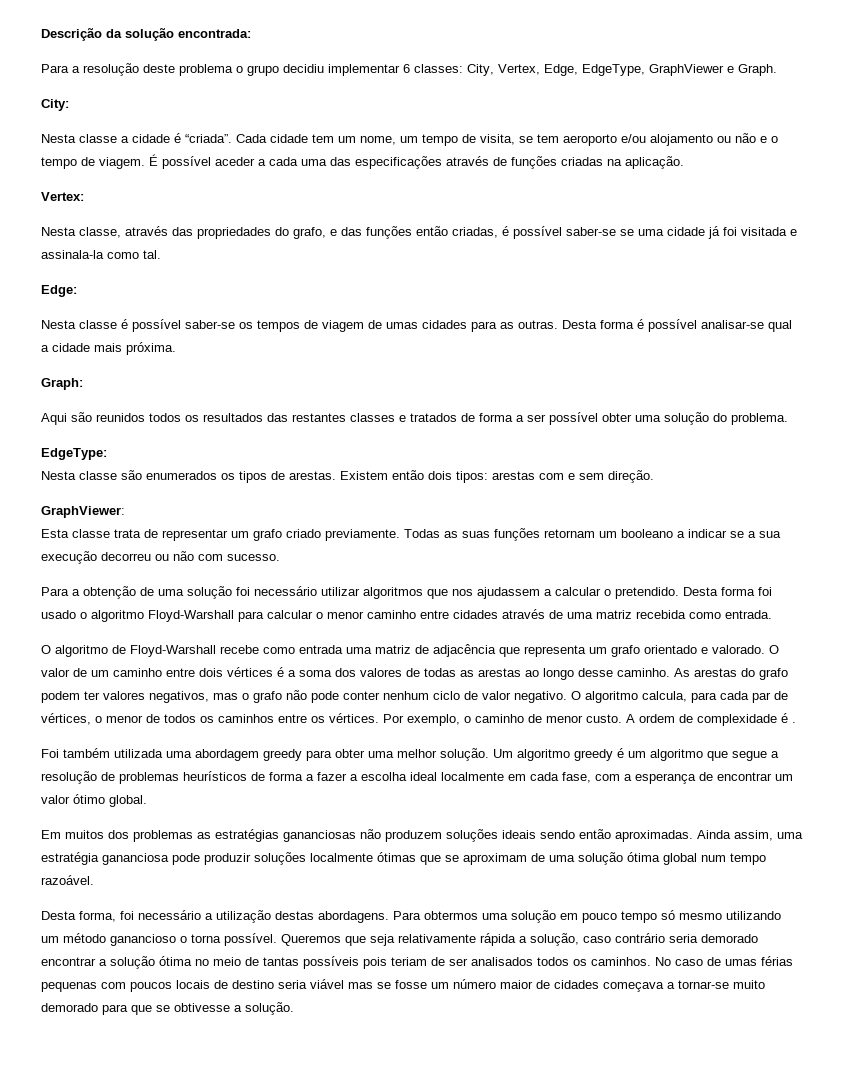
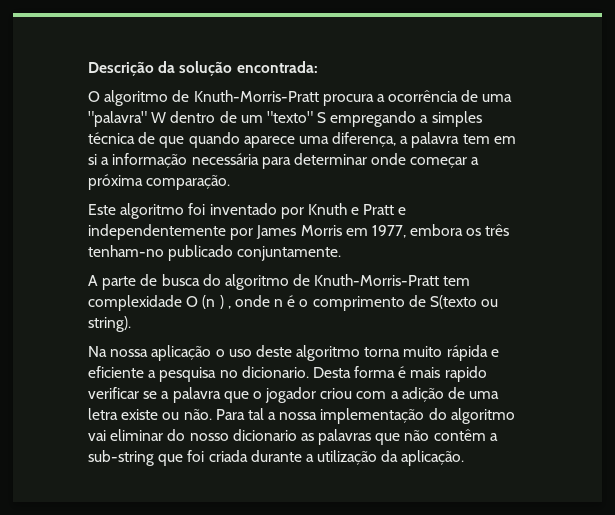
- Para a resolução deste problema o grupo decidiu implementar 6 classes: City, Vertex, Edge, EdgeType, GraphViewer e Graph.
- City:
- Nesta classe a cidade é “criada”. Cada cidade tem um nome, um tempo de visita, se tem aeroporto e/ou alojamento ou não e o tempo de viagem. É possível aceder a cada uma das especificações através de funções criadas na aplicação.
- Vertex:
- Nesta classe, através das propriedades do grafo, e das funções então criadas, é possível saber-se se uma cidade já foi visitada e assinala-la como tal.
- Edge:
- Nesta classe é possível saber-se os tempos de viagem de umas cidades para as outras. Desta forma é possível analisar-se qual a cidade mais próxima.
- Graph:
- Aqui são reunidos todos os resultados das restantes classes e tratados de forma a ser possível obter uma solução do problema.
- EdgeType:
- Nesta classe são enumerados os tipos de arestas. Existem então dois tipos: arestas com e sem direção.
- GraphViewer:
- Esta classe trata de representar um grafo criado previamente. Todas as suas funções retornam um booleano a indicar se a sua execução decorreu ou não com sucesso.
- Para a obtenção de uma solução foi necessário utilizar algoritmos que nos ajudassem a calcular o pretendido. Desta forma foi usado o algoritmo Floyd-Warshall para calcular o menor caminho entre cidades através de uma matriz recebida como entrada.
- O algoritmo de Floyd-Warshall recebe como entrada uma matriz de adjacência que representa um grafo orientado e valorado. O valor de um caminho entre dois vértices é a soma dos valores de todas as arestas ao longo desse caminho. As arestas do grafo podem ter valores negativos, mas o grafo não pode conter nenhum ciclo de valor negativo. O algoritmo calcula, para cada par de vértices, o menor de todos os caminhos entre os vértices. Por exemplo, o caminho de menor custo. A ordem de complexidade é .
- Foi também utilizada uma abordagem greedy para obter uma melhor solução. Um algoritmo greedy é um algoritmo que segue a resolução de problemas heurísticos de forma a fazer a escolha ideal localmente em cada fase, com a esperança de encontrar um valor ótimo global.
- Em muitos dos problemas as estratégias gananciosas não produzem soluções ideais sendo então aproximadas. Ainda assim, uma estratégia gananciosa pode produzir soluções localmente ótimas que se aproximam de uma solução ótima global num tempo razoável.
- Desta forma, foi necessário a utilização destas abordagens. Para obtermos uma solução em pouco tempo só mesmo utilizando um método ganancioso o torna possível. Queremos que seja relativamente rápida a solução, caso contrário seria demorado encontrar a solução ótima no meio de tantas possíveis pois teriam de ser analisados todos os caminhos. No caso de umas férias pequenas com poucos locais de destino seria viável mas se fosse um número maior de cidades começava a tornar-se muito demorado para que se obtivesse a solução.
+ O algoritmo de Knuth-Morris-Pratt procura a ocorrência de uma "palavra" W dentro de um "texto" S empregando a simples técnica de que quando aparece uma diferença, a palavra tem em si a informação necessária para determinar onde começar a próxima comparação.
+ Este algoritmo foi inventado por Knuth e Pratt e independentemente por James Morris em 1977, embora os três tenham-no publicado conjuntamente.
+ A parte de busca do algoritmo de Knuth-Morris-Pratt tem complexidade O (n ) , onde n é o comprimento de S(texto ou string).
+ Na nossa aplicação o uso deste algoritmo torna muito rápida e eficiente a pesquisa no dicionario. Desta forma é mais rapido verificar se a palavra que o jogador criou com a adição de uma letra existe ou não. Para tal a nossa implementação do algoritmo vai eliminar do nosso dicionario as palavras que não contêm a sub-string que foi criada durante a utilização da aplicação.

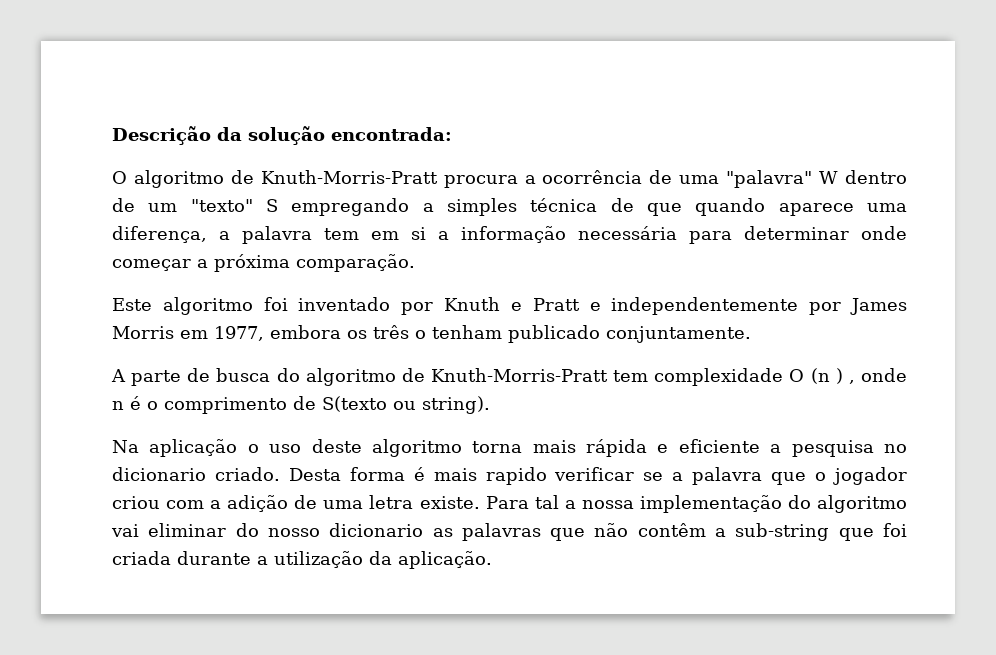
- Este algoritmo foi inventado por Knuth e Pratt e independentemente por James Morris em 1977, embora os três tenham-no publicado conjuntamente.
+ Este algoritmo foi inventado por Knuth e Pratt e independentemente por James Morris em 1977, embora os três o tenham publicado conjuntamente.
- Na nossa aplicação o uso deste algoritmo torna muito rápida e eficiente a pesquisa no dicionario.
+ Na aplicação o uso deste algoritmo torna mais rápida e eficiente a pesquisa no dicionario criado.
- Desta forma é mais rapido verificar se a palavra que o jogador criou com a adição de uma letra existe ou não.
+ Desta forma é mais rapido verificar se a palavra que o jogador criou com a adição de uma letra existe.

